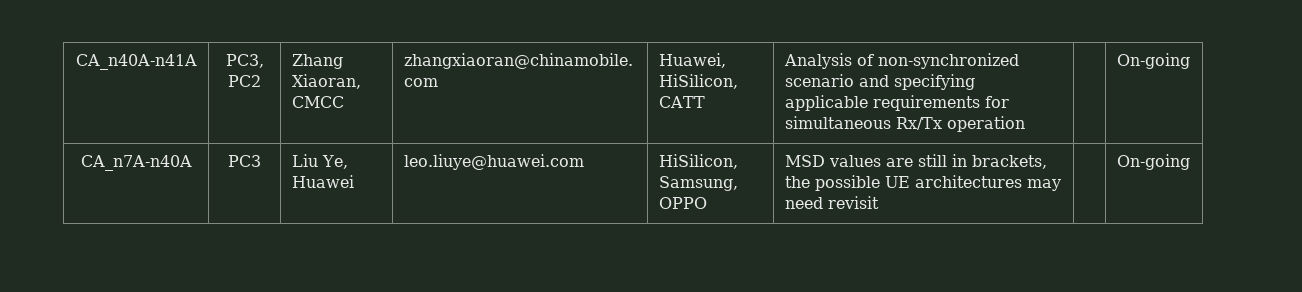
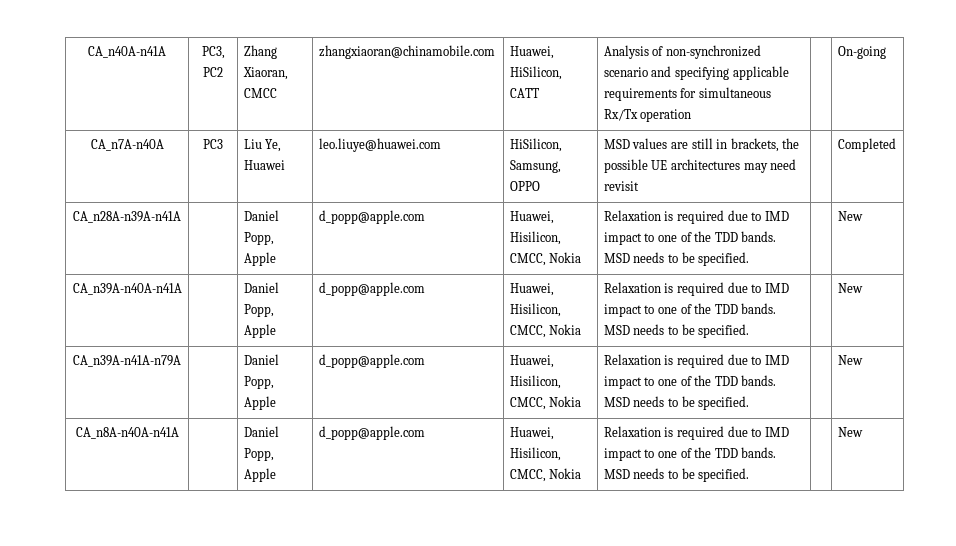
- CA_n7A-n40A | PC3 | Liu Ye, Huawei | leo.liuye@huawei.com | HiSilicon, Samsung, OPPO | MSD values are still in brackets, the possible UE architectures may need revisit | | On-going
+ CA_n7A-n40A | PC3 | Liu Ye, Huawei | leo.liuye@huawei.com | HiSilicon, Samsung, OPPO | MSD values are still in brackets, the possible UE architectures may need revisit | | Completed
+ CA_n28A-n39A-n41A | | Daniel Popp, Apple | d_popp@apple.com | Huawei, Hisilicon, CMCC, Nokia | Relaxation is required due to IMD impact to one of the TDD bands. MSD needs to be specified. | | New
+ CA_n39A-n40A-n41A | | Daniel Popp, Apple | d_popp@apple.com | Huawei, Hisilicon, CMCC, Nokia | Relaxation is required due to IMD impact to one of the TDD bands. MSD needs to be specified. | | New
+ CA_n39A-n41A-n79A | | Daniel Popp, Apple | d_popp@apple.com | Huawei, Hisilicon, CMCC, Nokia | Relaxation is required due to IMD impact to one of the TDD bands. MSD needs to be specified. | | New
+ CA_n8A-n40A-n41A | | Daniel Popp, Apple | d_popp@apple.com | Huawei, Hisilicon, CMCC, Nokia | Relaxation is required due to IMD impact to one of the TDD bands. MSD needs to be specified. | | New

